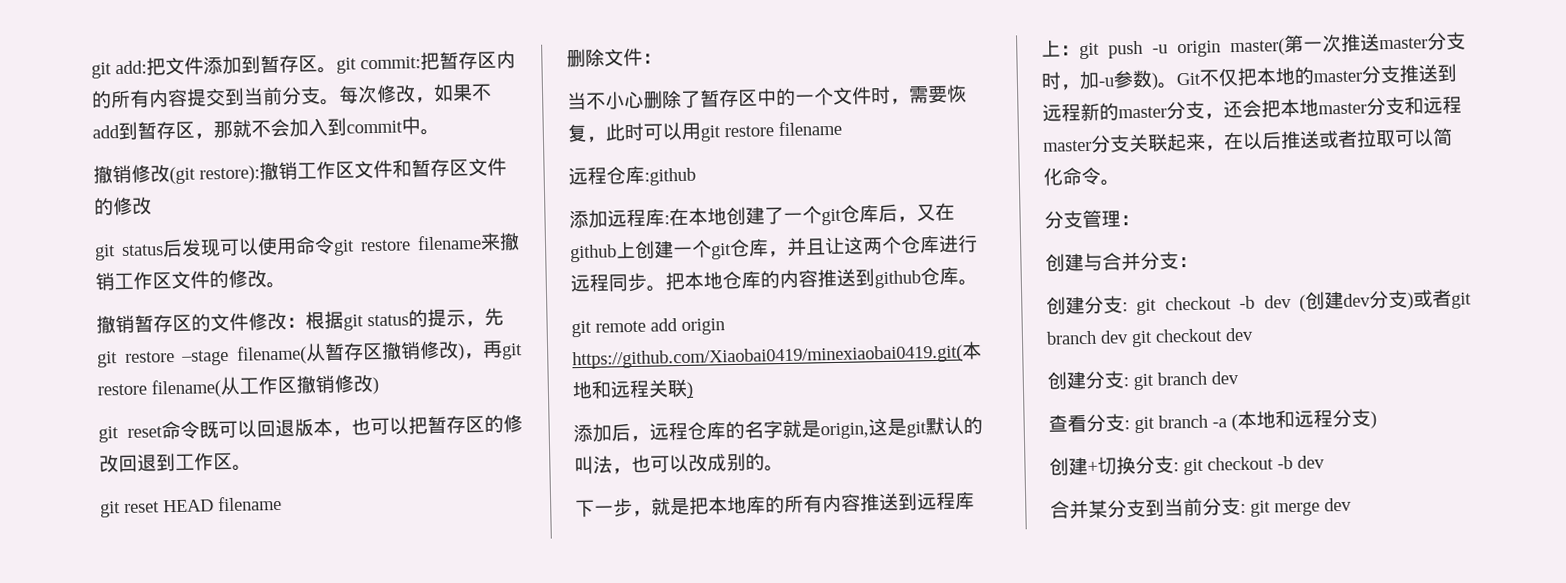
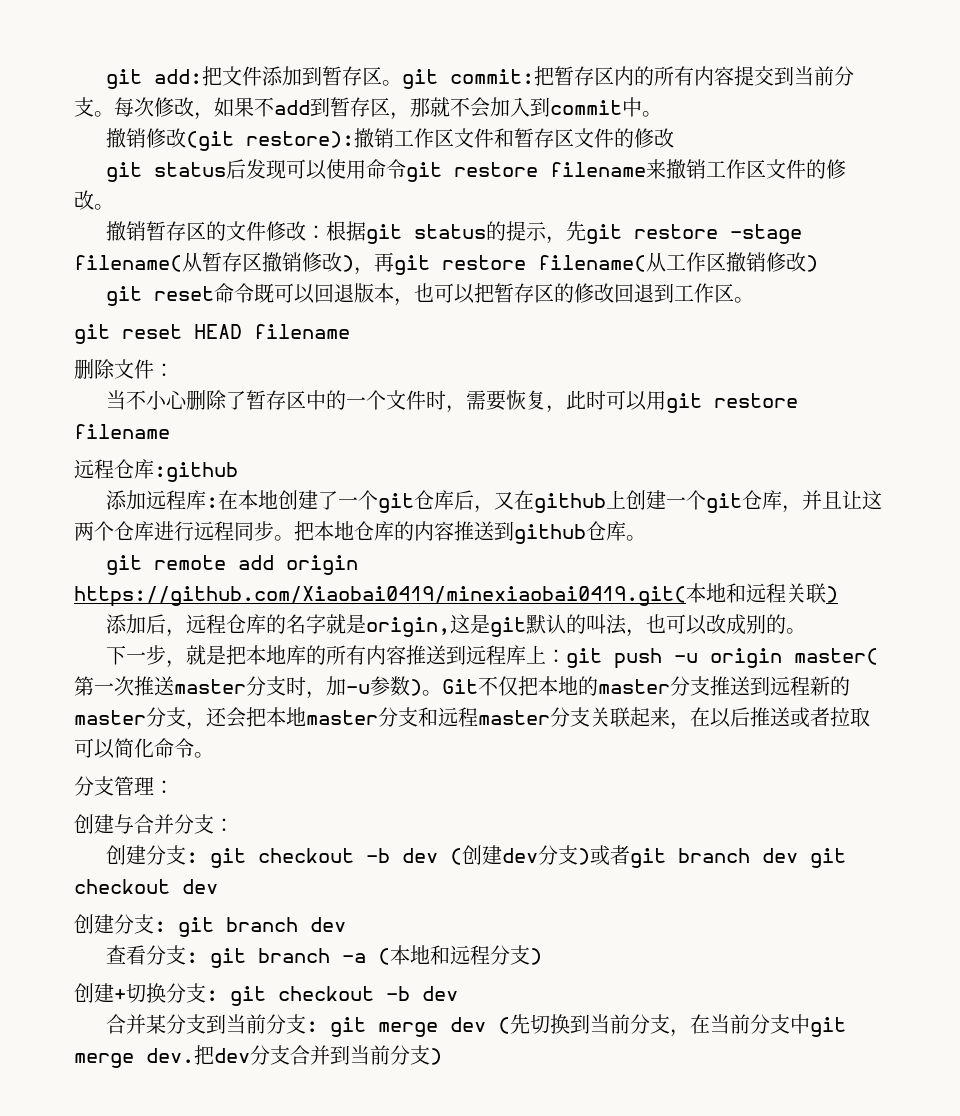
- 合并某分支到当前分支: git merge dev
+ 合并某分支到当前分支: git merge dev (先切换到当前分支，在当前分支中git merge dev.把dev分支合并到当前分支)

